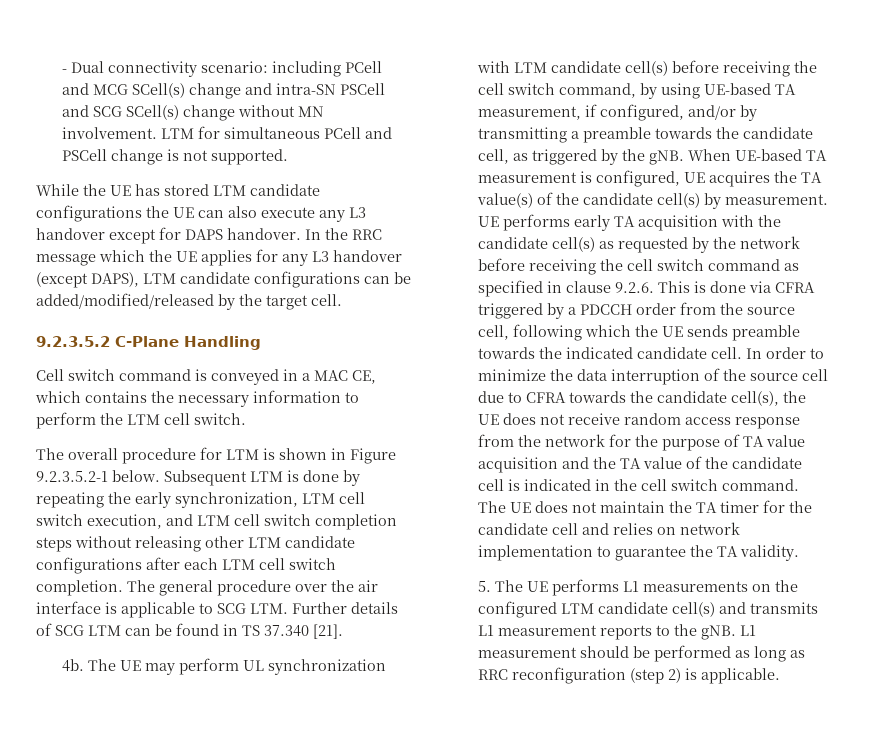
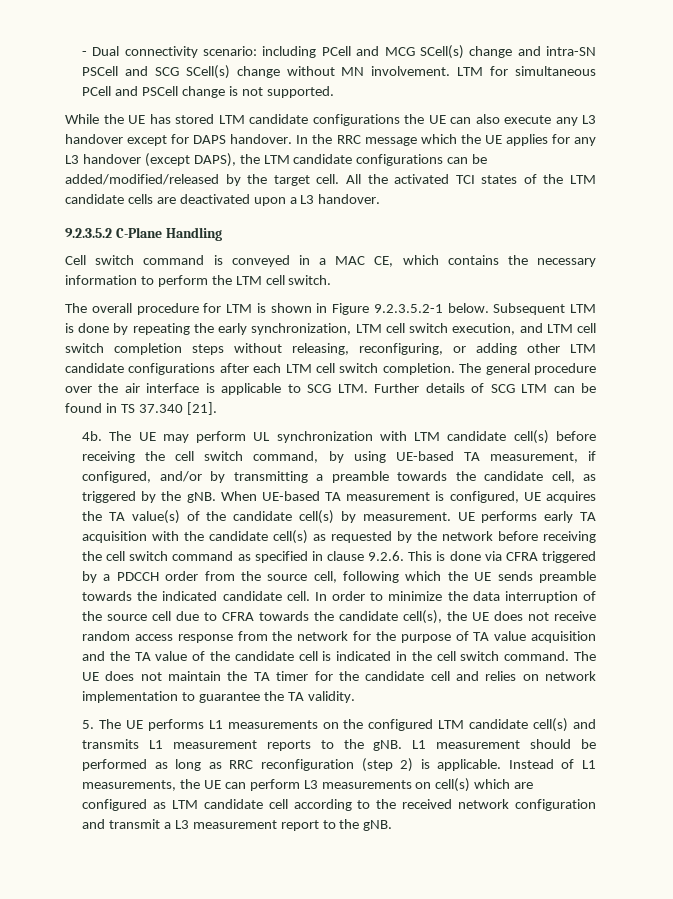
- In the RRC message which the UE applies for any L3 handover (except DAPS), LTM candidate configurations can be added/modified/released by the target cell.
+ In the RRC message which the UE applies for any L3 handover (except DAPS), the LTM candidate configurations can be added/modified/released by the target cell. All the activated TCI states of the LTM candidate cells are deactivated upon a L3 handover.
- Subsequent LTM is done by repeating the early synchronization, LTM cell switch execution, and LTM cell switch completion steps without releasing other LTM candidate configurations after each LTM cell switch completion.
+ Subsequent LTM is done by repeating the early synchronization, LTM cell switch execution, and LTM cell switch completion steps without releasing, reconfiguring, or adding other LTM candidate configurations after each LTM cell switch completion.
+ Instead of L1 measurements, the UE can perform L3 measurements on cell(s) which are configured as LTM candidate cell according to the received network configuration and transmit a L3 measurement report to the gNB.

